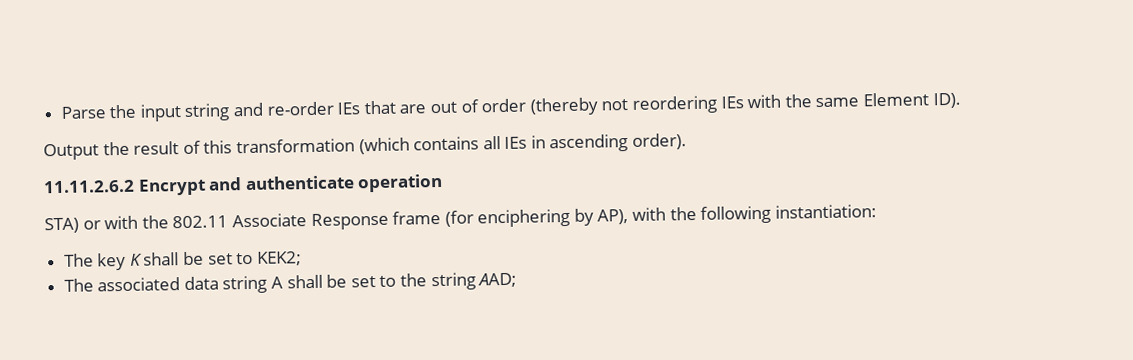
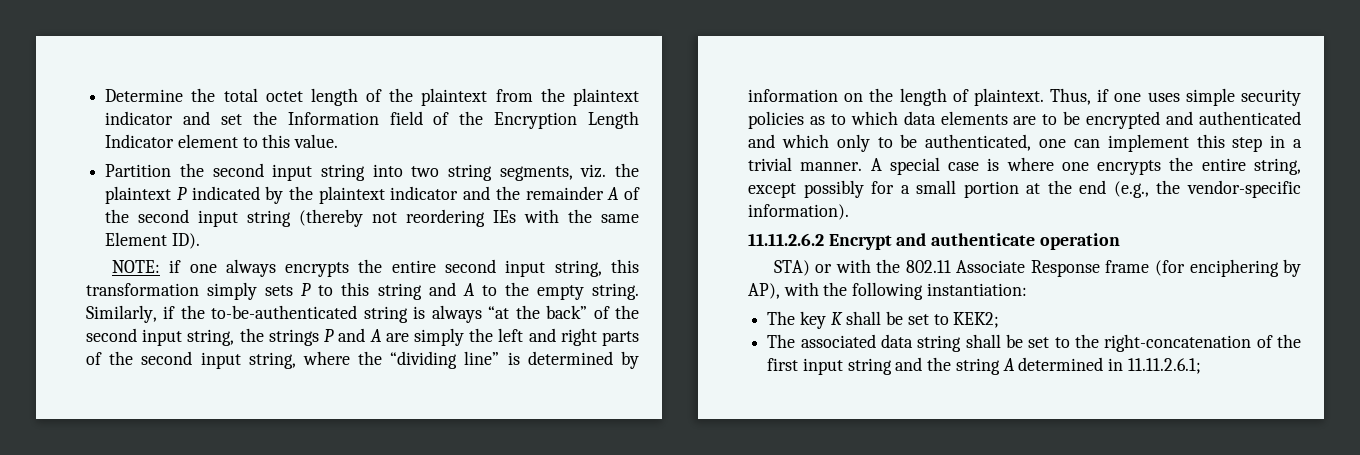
- Parse the input string and re-order IEs that are out of order (thereby not reordering IEs with the same Element ID).
+ Determine the total octet length of the plaintext from the plaintext indicator and set the Information field of the Encryption Length Indicator element to this value.
+ Partition the second input string into two string segments, viz. the plaintext P indicated by the plaintext indicator and the remainder A of the second input string (thereby not reordering IEs with the same Element ID).
- Output the result of this transformation (which contains all IEs in ascending order).
+ NOTE: if one always encrypts the entire second input string, this transformation simply sets P to this string and A to the empty string. Similarly, if the to-be-authenticated string is always “at the back” of the second input string, the strings P and A are simply the left and right parts of the second input string, where the “dividing line” is determined by information on the length of plaintext. Thus, if one uses simple security policies as to which data elements are to be encrypted and authenticated and which only to be authenticated, one can implement this step in a trivial manner. A special case is where one encrypts the entire string, except possibly for a small portion at the end (e.g., the vendor-specific information).
- The associated data string A shall be set to the string AAD;
+ The associated data string shall be set to the right-concatenation of the first input string and the string A determined in 11.11.2.6.1;

